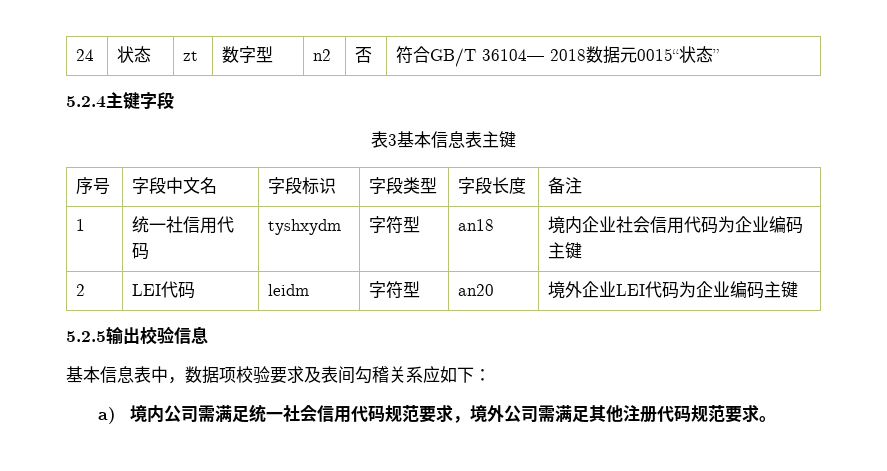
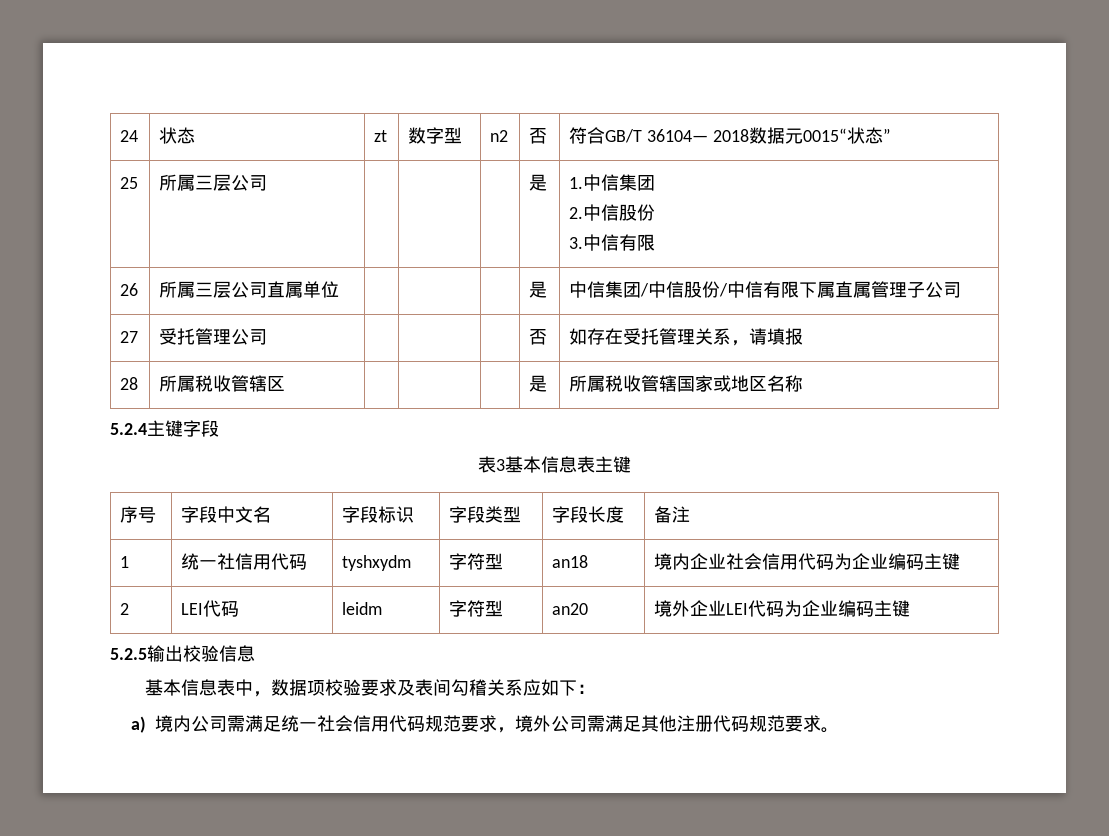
+ 25 | 所属三层公司 | | | | 是 | 1.中信集团
+ 2.中信股份
+ 3.中信有限
+ 26 | 所属三层公司直属单位 | | | | 是 | 中信集团/中信股份/中信有限下属直属管理子公司
+ 27 | 受托管理公司 | | | | 否 | 如存在受托管理关系，请填报
+ 28 | 所属税收管辖区 | | | | 是 | 所属税收管辖国家或地区名称

